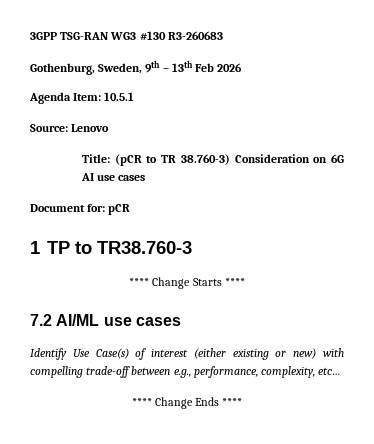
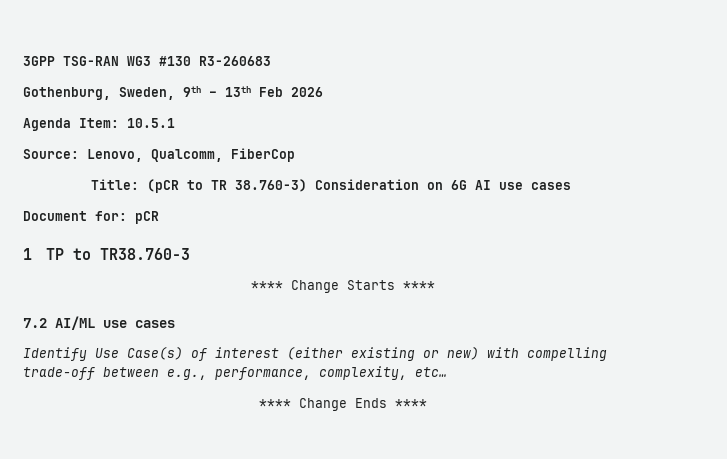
- Source: Lenovo
+ Source: Lenovo, Qualcomm, FiberCop

